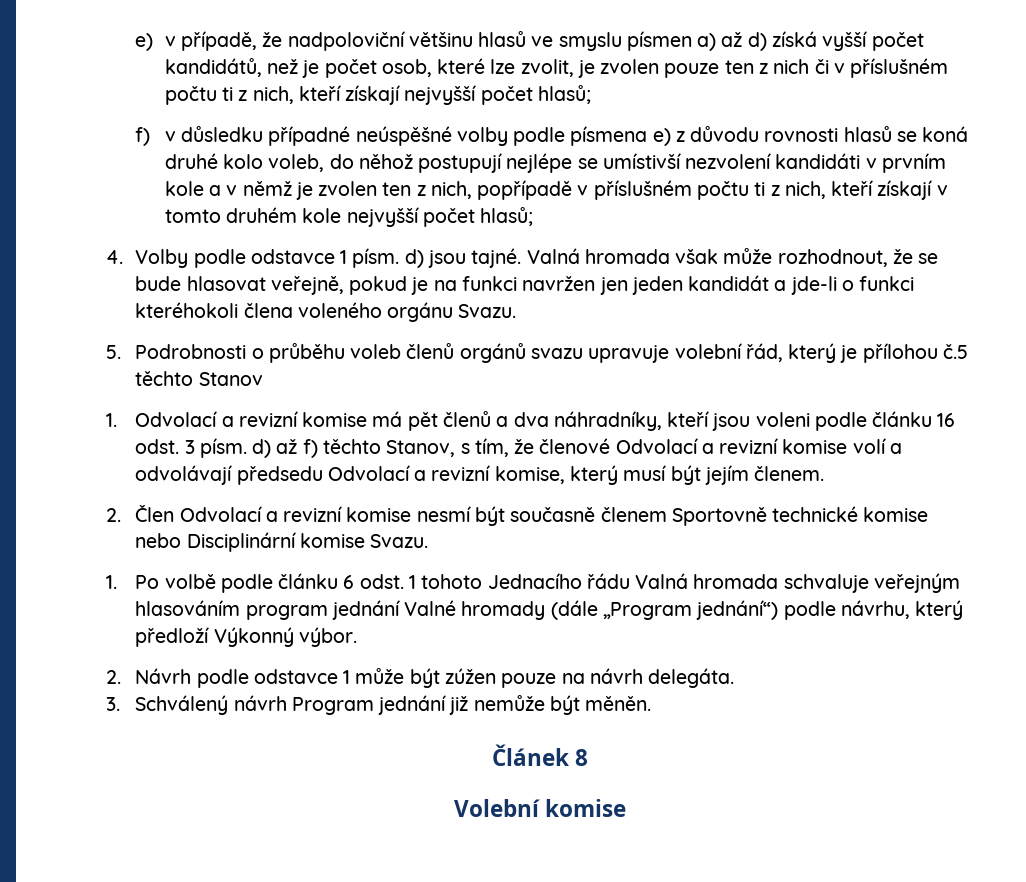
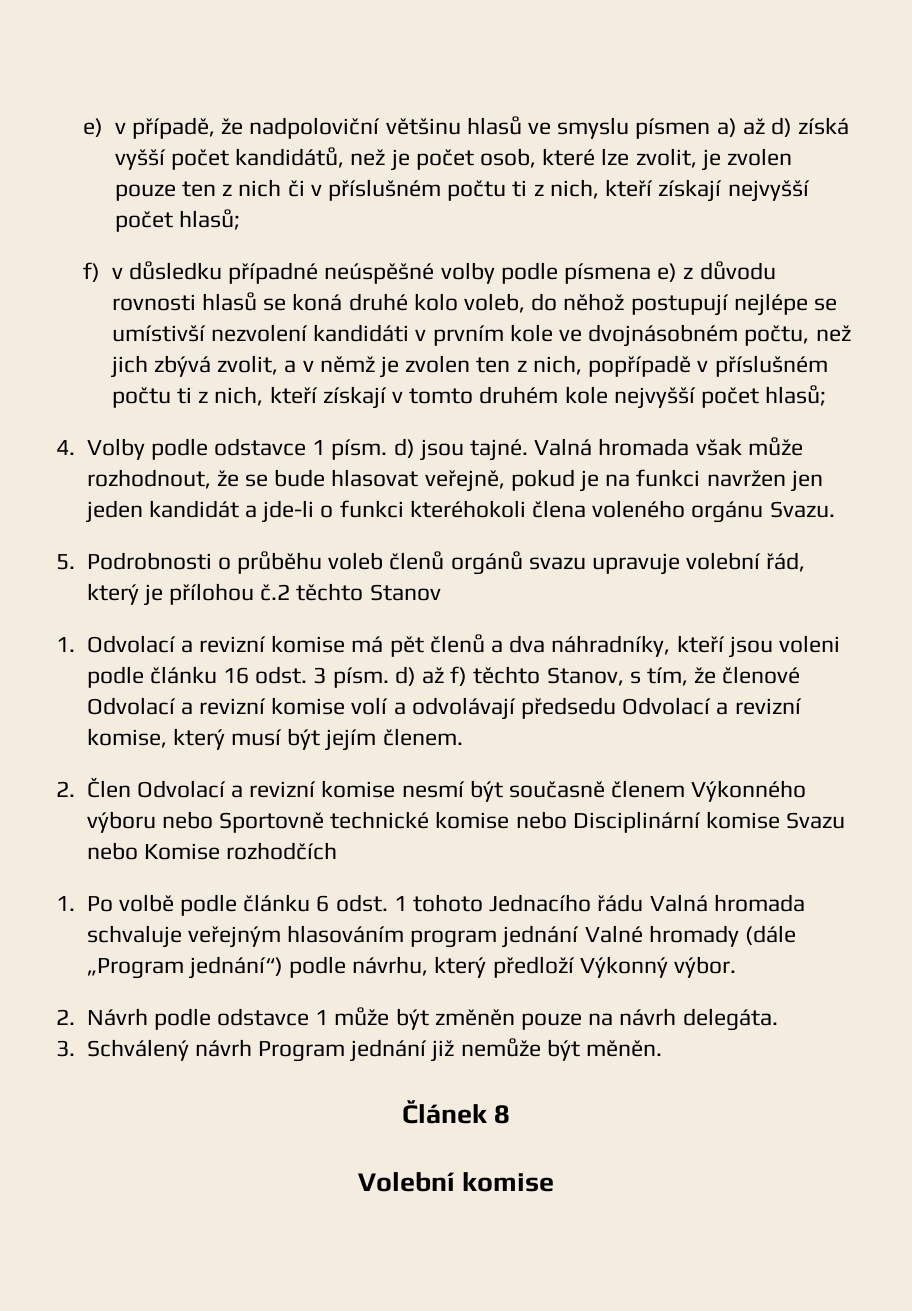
- f) v důsledku případné neúspěšné volby podle písmena e) z důvodu rovnosti hlasů se koná druhé kolo voleb, do něhož postupují nejlépe se umístivší nezvolení kandidáti v prvním kole a v němž je zvolen ten z nich, popřípadě v příslušném počtu ti z nich, kteří získají v tomto druhém kole nejvyšší počet hlasů;
+ f) v důsledku případné neúspěšné volby podle písmena e) z důvodu rovnosti hlasů se koná druhé kolo voleb, do něhož postupují nejlépe se umístivší nezvolení kandidáti v prvním kole ve dvojnásobném počtu, než jich zbývá zvolit, a v němž je zvolen ten z nich, popřípadě v příslušném počtu ti z nich, kteří získají v tomto druhém kole nejvyšší počet hlasů;
- 5. Podrobnosti o průběhu voleb členů orgánů svazu upravuje volební řád, který je přílohou č.5 těchto Stanov
+ 5. Podrobnosti o průběhu voleb členů orgánů svazu upravuje volební řád, který je přílohou č.2 těchto Stanov
- 2. Člen Odvolací a revizní komise nesmí být současně členem Sportovně technické komise nebo Disciplinární komise Svazu.
+ 2. Člen Odvolací a revizní komise nesmí být současně členem Výkonného výboru nebo Sportovně technické komise nebo Disciplinární komise Svazu nebo Komise rozhodčích
- 2. Návrh podle odstavce 1 může být zúžen pouze na návrh delegáta.
+ 2. Návrh podle odstavce 1 může být změněn pouze na návrh delegáta.

